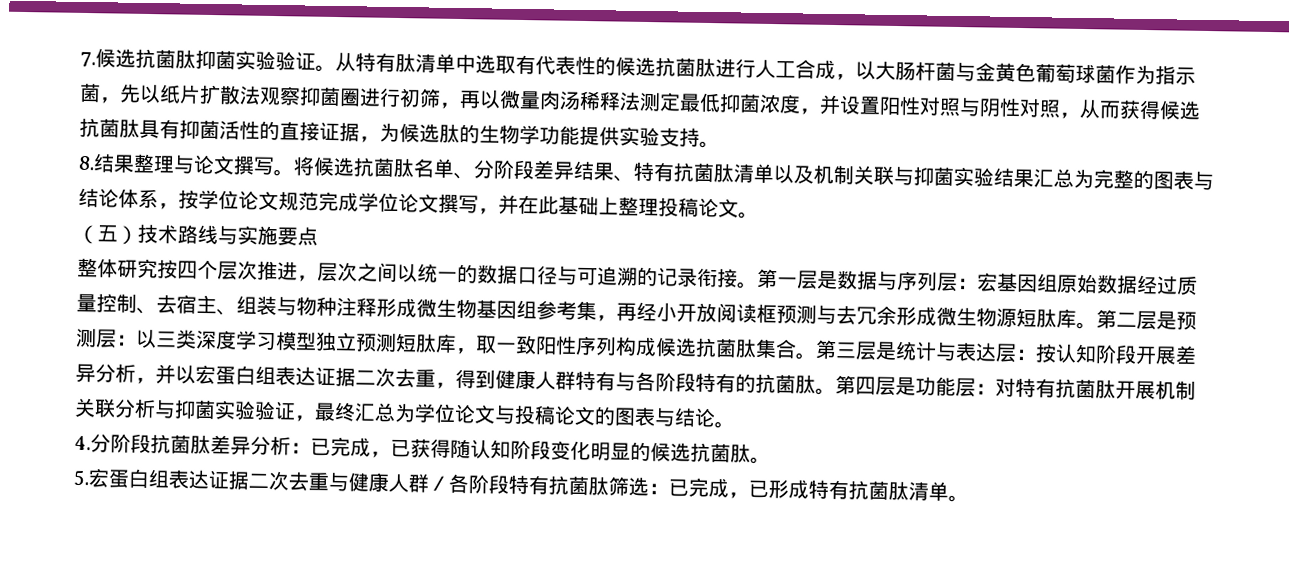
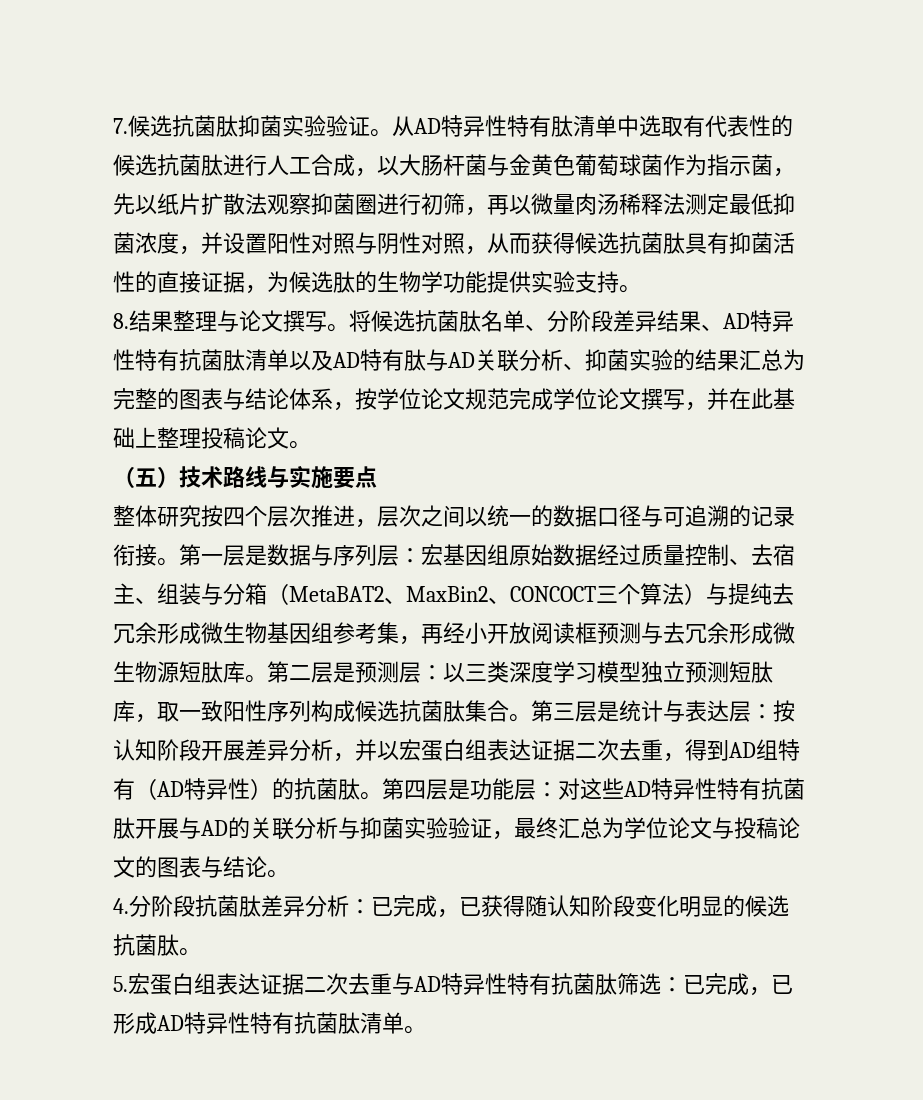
- 从特有肽清单中选取有代表性的候选抗菌肽进行人工合成，以大肠杆菌与金黄色葡萄球菌作为指示菌，先以纸片扩散法观察抑菌圈进行初筛，再以微量肉汤稀释法测定最低抑菌浓度，并设置阳性对照与阴性对照，从而获得候选抗菌肽具有抑菌活性的直接证据，为候选肽的生物学功能提供实验支持。
+ 从AD特异性特有肽清单中选取有代表性的候选抗菌肽进行人工合成，以大肠杆菌与金黄色葡萄球菌作为指示菌，先以纸片扩散法观察抑菌圈进行初筛，再以微量肉汤稀释法测定最低抑菌浓度，并设置阳性对照与阴性对照，从而获得候选抗菌肽具有抑菌活性的直接证据，为候选肽的生物学功能提供实验支持。
- 将候选抗菌肽名单、分阶段差异结果、特有抗菌肽清单以及机制关联与抑菌实验结果汇总为完整的图表与结论体系，按学位论文规范完成学位论文撰写，并在此基础上整理投稿论文。
+ 将候选抗菌肽名单、分阶段差异结果、AD特异性特有抗菌肽清单以及AD特有肽与AD关联分析、抑菌实验的结果汇总为完整的图表与结论体系，按学位论文规范完成学位论文撰写，并在此基础上整理投稿论文。
- 第一层是数据与序列层：宏基因组原始数据经过质量控制、去宿主、组装与物种注释形成微生物基因组参考集，再经小开放阅读框预测与去冗余形成微生物源短肽库。
+ 第一层是数据与序列层：宏基因组原始数据经过质量控制、去宿主、组装与分箱（MetaBAT2、MaxBin2、CONCOCT三个算法）与提纯去冗余形成微生物基因组参考集，再经小开放阅读框预测与去冗余形成微生物源短肽库。
- 第三层是统计与表达层：按认知阶段开展差异分析，并以宏蛋白组表达证据二次去重，得到健康人群特有与各阶段特有的抗菌肽。
+ 第三层是统计与表达层：按认知阶段开展差异分析，并以宏蛋白组表达证据二次去重，得到AD组特有（AD特异性）的抗菌肽。
- 第四层是功能层：对特有抗菌肽开展机制关联分析与抑菌实验验证，最终汇总为学位论文与投稿论文的图表与结论。
+ 第四层是功能层：对这些AD特异性特有抗菌肽开展与AD的关联分析与抑菌实验验证，最终汇总为学位论文与投稿论文的图表与结论。
- 5.宏蛋白组表达证据二次去重与健康人群／各阶段特有抗菌肽筛选：已完成，已形成特有抗菌肽清单。
+ 5.宏蛋白组表达证据二次去重与AD特异性特有抗菌肽筛选：已完成，已形成AD特异性特有抗菌肽清单。

